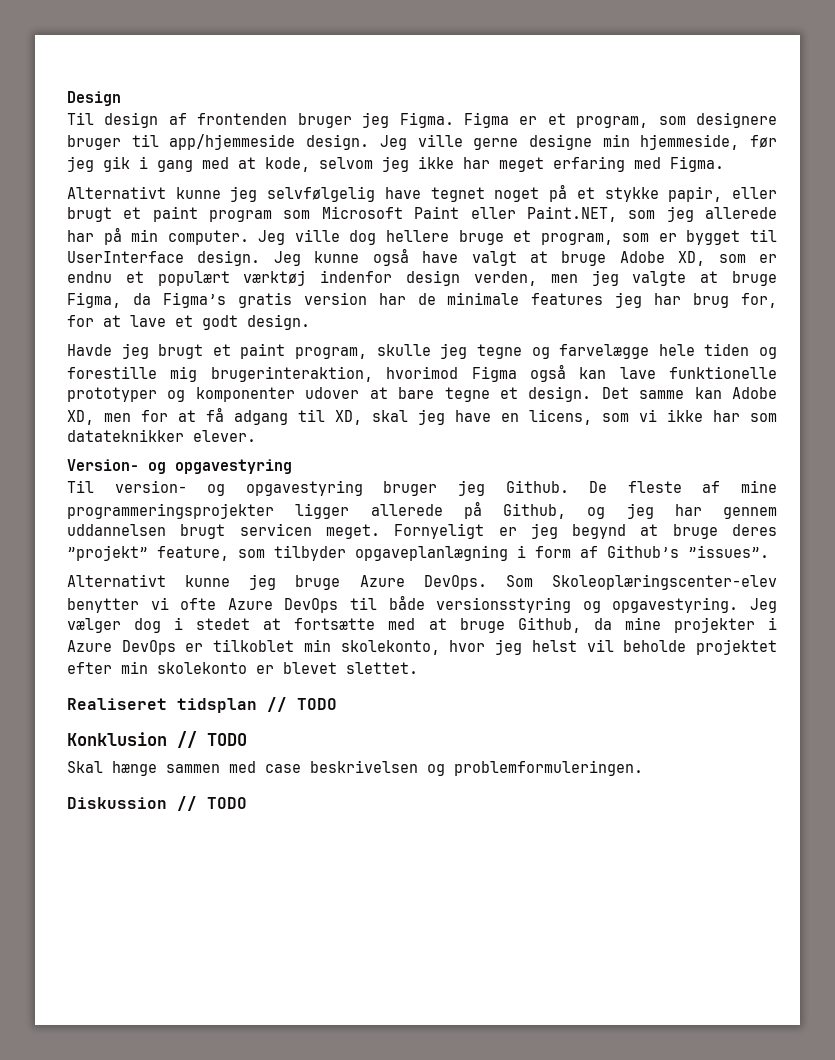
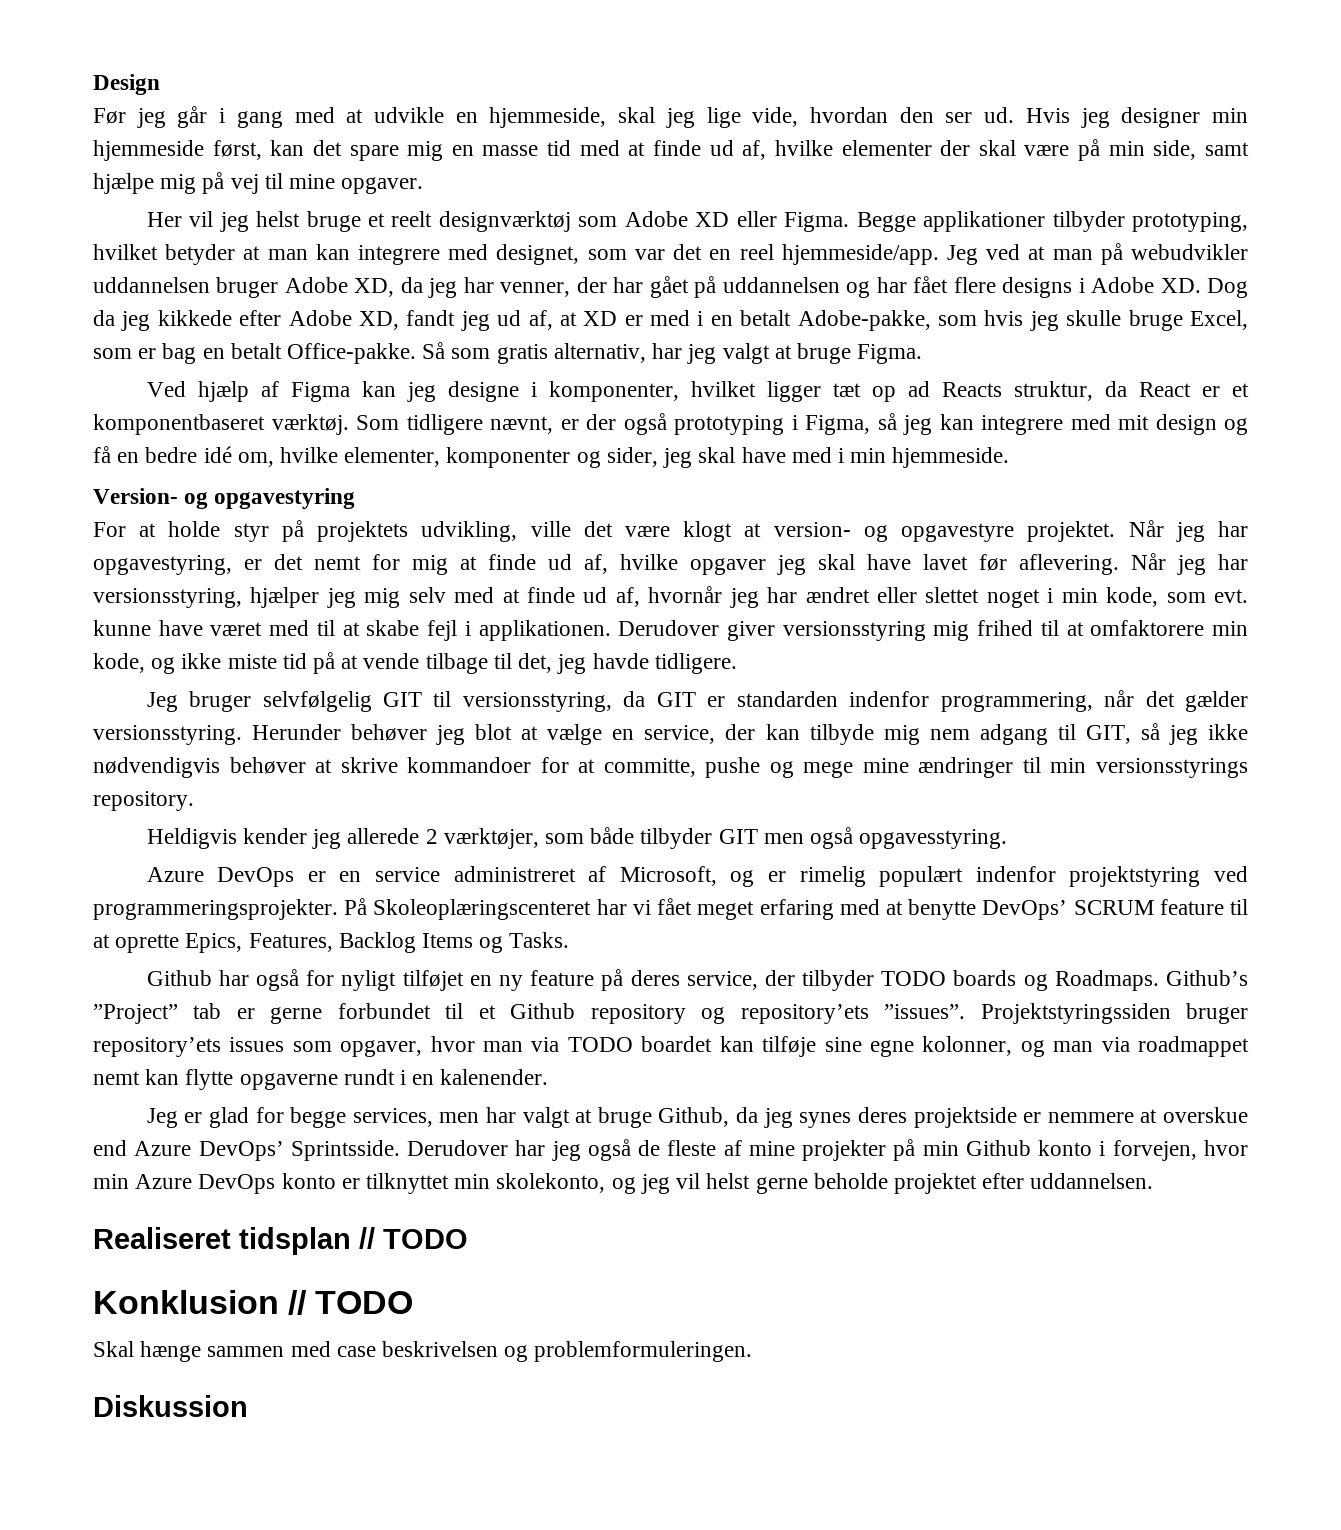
- Til design af frontenden bruger jeg Figma. Figma er et program, som designere bruger til app/hjemmeside design. Jeg ville gerne designe min hjemmeside, før jeg gik i gang med at kode, selvom jeg ikke har meget erfaring med Figma.
- Alternativt kunne jeg selvfølgelig have tegnet noget på et stykke papir, eller brugt et paint program som Microsoft Paint eller Paint.NET, som jeg allerede har på min computer. Jeg ville dog hellere bruge et program, som er bygget til UserInterface design. Jeg kunne også have valgt at bruge Adobe XD, som er endnu et populært værktøj indenfor design verden, men jeg valgte at bruge Figma, da Figma’s gratis version har de minimale features jeg har brug for, for at lave et godt design.
- Havde jeg brugt et paint program, skulle jeg tegne og farvelægge hele tiden og forestille mig brugerinteraktion, hvorimod Figma også kan lave funktionelle prototyper og komponenter udover at bare tegne et design. Det samme kan Adobe XD, men for at få adgang til XD, skal jeg have en licens, som vi ikke har som datateknikker elever.
+ Før jeg går i gang med at udvikle en hjemmeside, skal jeg lige vide, hvordan den ser ud. Hvis jeg designer min hjemmeside først, kan det spare mig en masse tid med at finde ud af, hvilke elementer der skal være på min side, samt hjælpe mig på vej til mine opgaver.
+ Her vil jeg helst bruge et reelt designværktøj som Adobe XD eller Figma. Begge applikationer tilbyder prototyping, hvilket betyder at man kan integrere med designet, som var det en reel hjemmeside/app. Jeg ved at man på webudvikler uddannelsen bruger Adobe XD, da jeg har venner, der har gået på uddannelsen og har fået flere designs i Adobe XD. Dog da jeg kikkede efter Adobe XD, fandt jeg ud af, at XD er med i en betalt Adobe-pakke, som hvis jeg skulle bruge Excel, som er bag en betalt Office-pakke. Så som gratis alternativ, har jeg valgt at bruge Figma.
+ Ved hjælp af Figma kan jeg designe i komponenter, hvilket ligger tæt op ad Reacts struktur, da React er et komponentbaseret værktøj. Som tidligere nævnt, er der også prototyping i Figma, så jeg kan integrere med mit design og få en bedre idé om, hvilke elementer, komponenter og sider, jeg skal have med i min hjemmeside.
  Version- og opgavestyring
- Til version- og opgavestyring bruger jeg Github. De fleste af mine programmeringsprojekter ligger allerede på Github, og jeg har gennem uddannelsen brugt servicen meget. Fornyeligt er jeg begynd at bruge deres ”projekt” feature, som tilbyder opgaveplanlægning i form af Github’s ”issues”.
- Alternativt kunne jeg bruge Azure DevOps. Som Skoleoplæringscenter-elev benytter vi ofte Azure DevOps til både versionsstyring og opgavestyring. Jeg vælger dog i stedet at fortsætte med at bruge Github, da mine projekter i Azure DevOps er tilkoblet min skolekonto, hvor jeg helst vil beholde projektet efter min skolekonto er blevet slettet.
+ For at holde styr på projektets udvikling, ville det være klogt at version- og opgavestyre projektet. Når jeg har opgavestyring, er det nemt for mig at finde ud af, hvilke opgaver jeg skal have lavet før aflevering. Når jeg har versionsstyring, hjælper jeg mig selv med at finde ud af, hvornår jeg har ændret eller slettet noget i min kode, som evt. kunne have været med til at skabe fejl i applikationen. Derudover giver versionsstyring mig frihed til at omfaktorere min kode, og ikke miste tid på at vende tilbage til det, jeg havde tidligere.
+ Jeg bruger selvfølgelig GIT til versionsstyring, da GIT er standarden indenfor programmering, når det gælder versionsstyring. Herunder behøver jeg blot at vælge en service, der kan tilbyde mig nem adgang til GIT, så jeg ikke nødvendigvis behøver at skrive kommandoer for at committe, pushe og mege mine ændringer til min versionsstyrings repository.
+ Heldigvis kender jeg allerede 2 værktøjer, som både tilbyder GIT men også opgavesstyring.
+ Azure DevOps er en service administreret af Microsoft, og er rimelig populært indenfor projektstyring ved programmeringsprojekter. På Skoleoplæringscenteret har vi fået meget erfaring med at benytte DevOps’ SCRUM feature til at oprette Epics, Features, Backlog Items og Tasks.
+ Github har også for nyligt tilføjet en ny feature på deres service, der tilbyder TODO boards og Roadmaps. Github’s ”Project” tab er gerne forbundet til et Github repository og repository’ets ”issues”. Projektstyringssiden bruger repository’ets issues som opgaver, hvor man via TODO boardet kan tilføje sine egne kolonner, og man via roadmappet nemt kan flytte opgaverne rundt i en kalenender.
+ Jeg er glad for begge services, men har valgt at bruge Github, da jeg synes deres projektside er nemmere at overskue end Azure DevOps’ Sprintsside. Derudover har jeg også de fleste af mine projekter på min Github konto i forvejen, hvor min Azure DevOps konto er tilknyttet min skolekonto, og jeg vil helst gerne beholde projektet efter uddannelsen.
- Diskussion // TODO
+ Diskussion

